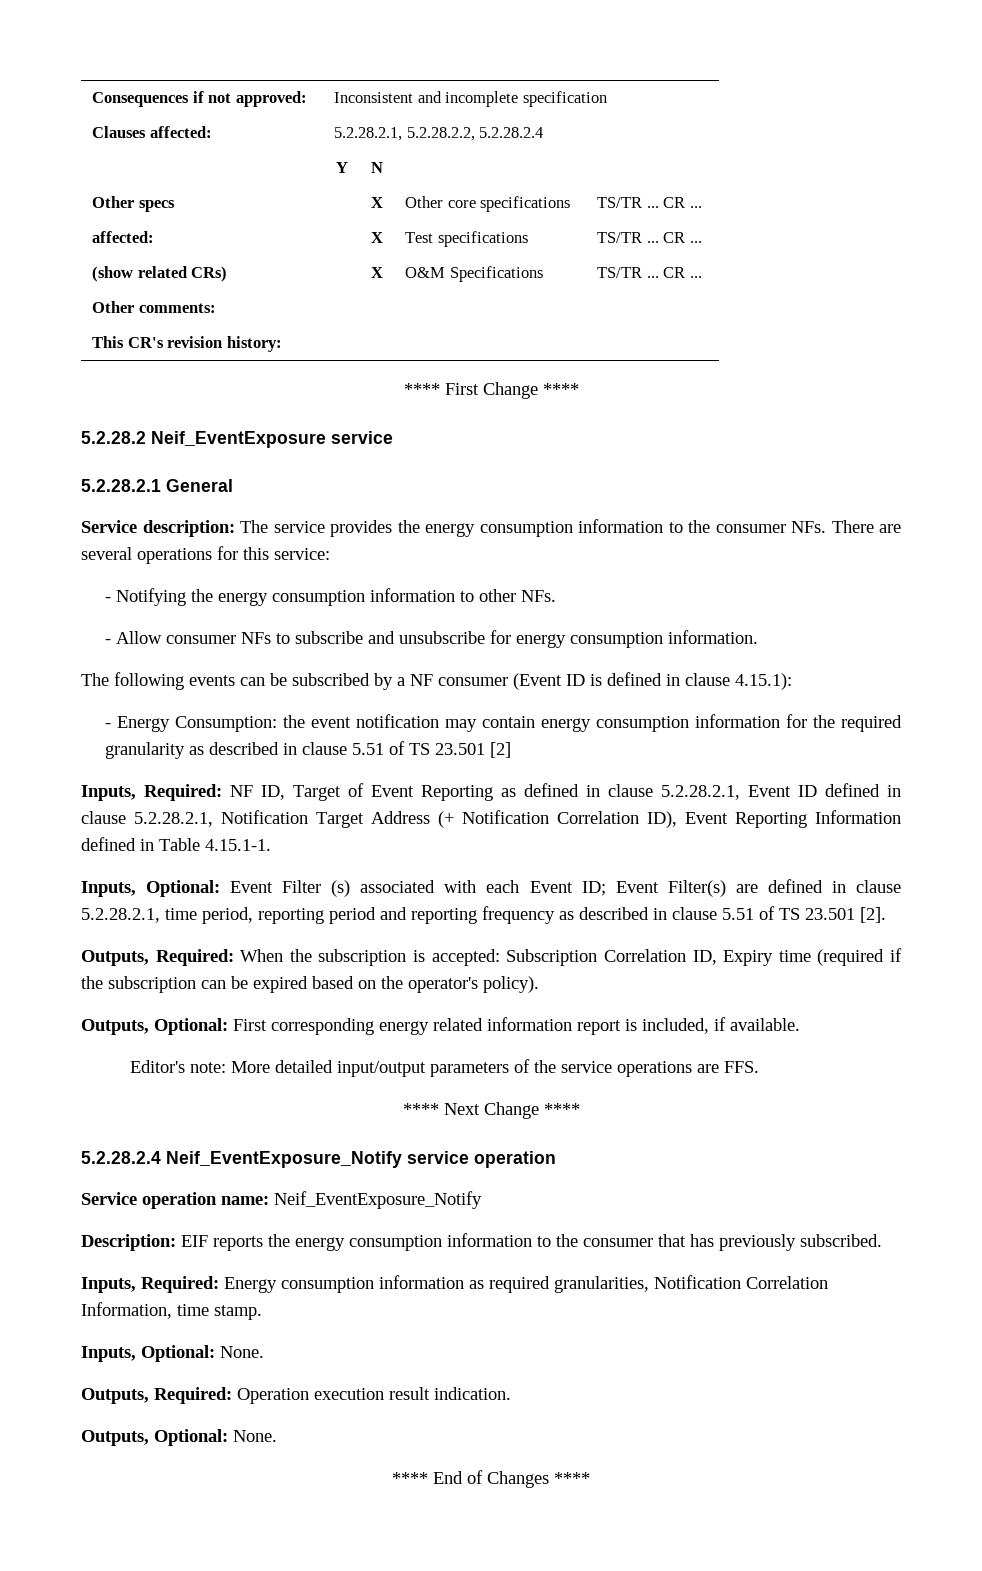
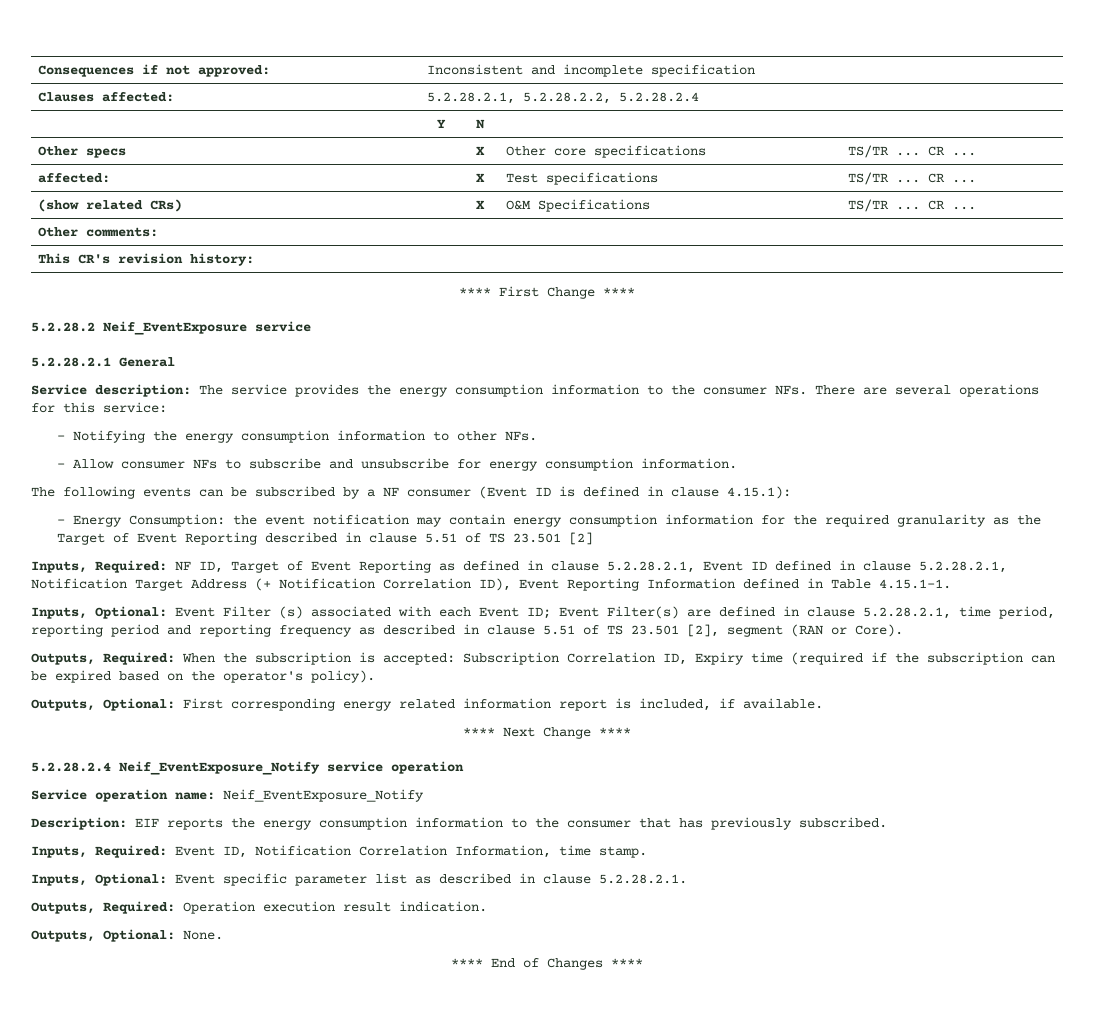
- - Energy Consumption: the event notification may contain energy consumption information for the required granularity as described in clause 5.51 of TS 23.501 [2]
+ - Energy Consumption: the event notification may contain energy consumption information for the required granularity as the Target of Event Reporting described in clause 5.51 of TS 23.501 [2]
- Inputs, Optional: Event Filter (s) associated with each Event ID; Event Filter(s) are defined in clause 5.2.28.2.1, time period, reporting period and reporting frequency as described in clause 5.51 of TS 23.501 [2].
+ Inputs, Optional: Event Filter (s) associated with each Event ID; Event Filter(s) are defined in clause 5.2.28.2.1, time period, reporting period and reporting frequency as described in clause 5.51 of TS 23.501 [2], segment (RAN or Core).
- Editor's note: More detailed input/output parameters of the service operations are FFS.
- Inputs, Required: Energy consumption information as required granularities, Notification Correlation Information, time stamp.
+ Inputs, Required: Event ID, Notification Correlation Information, time stamp.
- Inputs, Optional: None.
+ Inputs, Optional: Event specific parameter list as described in clause 5.2.28.2.1.

